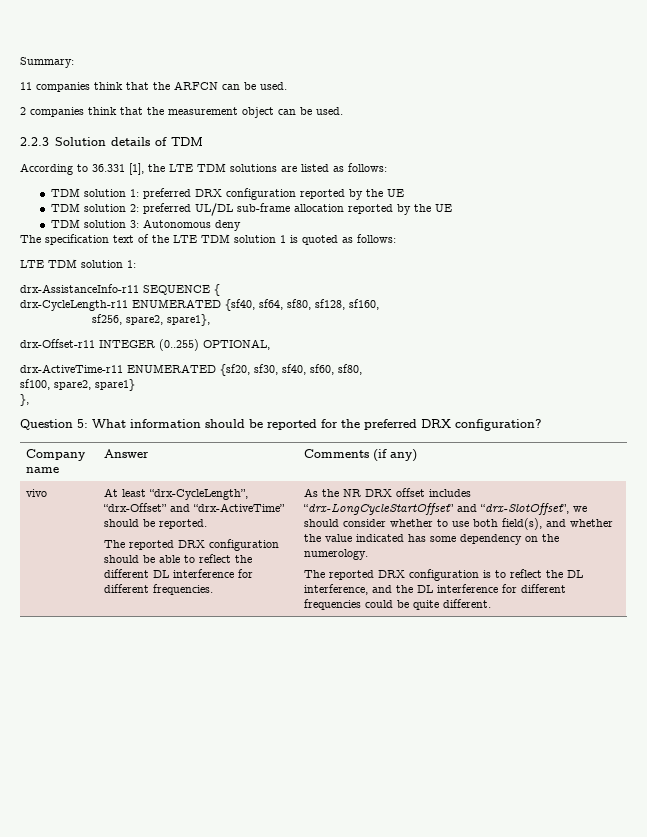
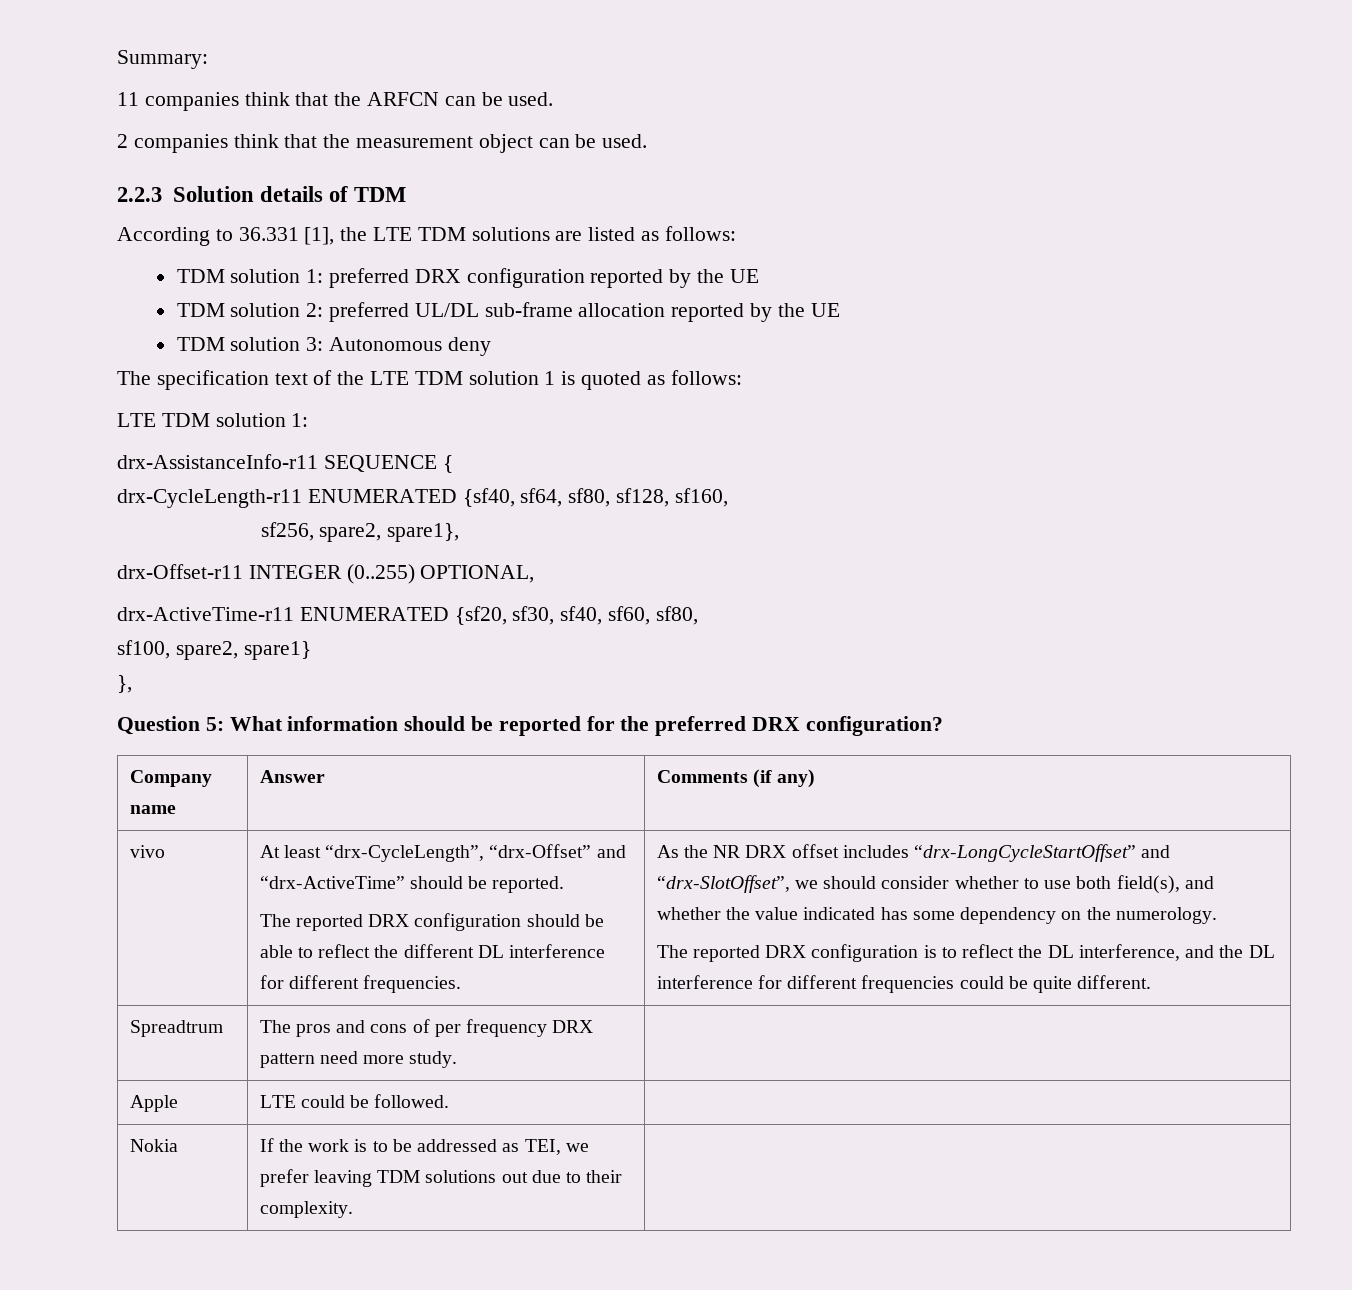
+ Spreadtrum | The pros and cons of per frequency DRX pattern need more study. |
+ Apple | LTE could be followed. |
+ Nokia | If the work is to be addressed as TEI, we prefer leaving TDM solutions out due to their complexity. |

